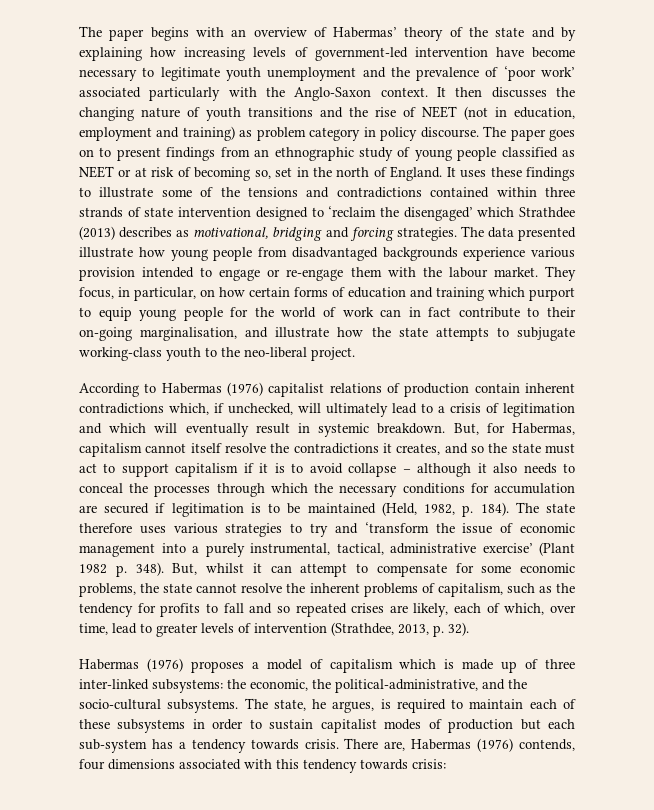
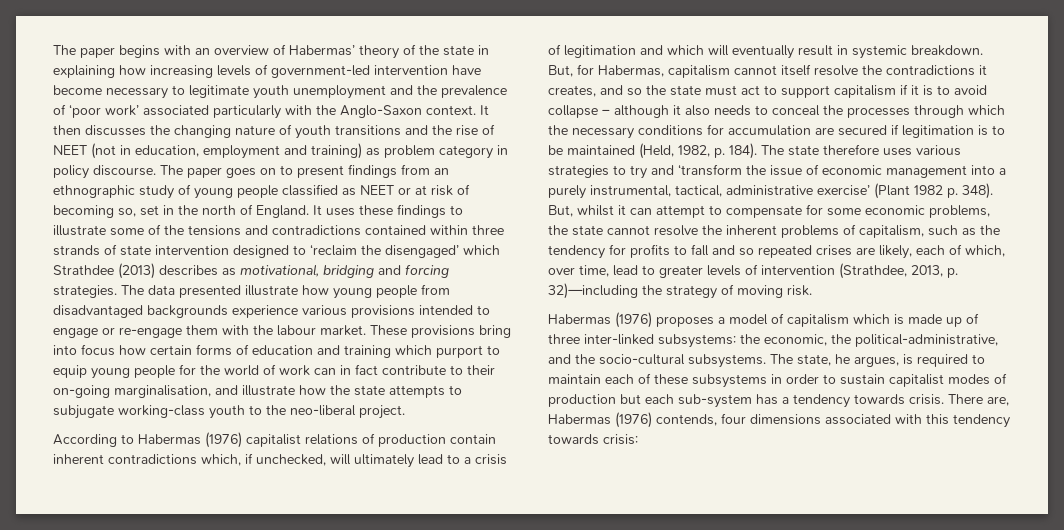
- The paper begins with an overview of Habermas’ theory of the state and by explaining how increasing levels of government-led intervention have become necessary to legitimate youth unemployment and the prevalence of ‘poor work’ associated particularly with the Anglo-Saxon context.
+ The paper begins with an overview of Habermas’ theory of the state in explaining how increasing levels of government-led intervention have become necessary to legitimate youth unemployment and the prevalence of ‘poor work’ associated particularly with the Anglo-Saxon context.
- The data presented illustrate how young people from disadvantaged backgrounds experience various provision intended to engage or re-engage them with the labour market.
+ The data presented illustrate how young people from disadvantaged backgrounds experience various provisions intended to engage or re-engage them with the labour market.
- They focus, in particular, on how certain forms of education and training which purport to equip young people for the world of work can in fact contribute to their on-going marginalisation, and illustrate how the state attempts to subjugate working-class youth to the neo-liberal project.
+ These provisions bring into focus how certain forms of education and training which purport to equip young people for the world of work can in fact contribute to their on-going marginalisation, and illustrate how the state attempts to subjugate working-class youth to the neo-liberal project.
- But, whilst it can attempt to compensate for some economic problems, the state cannot resolve the inherent problems of capitalism, such as the tendency for profits to fall and so repeated crises are likely, each of which, over time, lead to greater levels of intervention (Strathdee, 2013, p. 32).
+ But, whilst it can attempt to compensate for some economic problems, the state cannot resolve the inherent problems of capitalism, such as the tendency for profits to fall and so repeated crises are likely, each of which, over time, lead to greater levels of intervention (Strathdee, 2013, p. 32)—including the strategy of moving risk.

